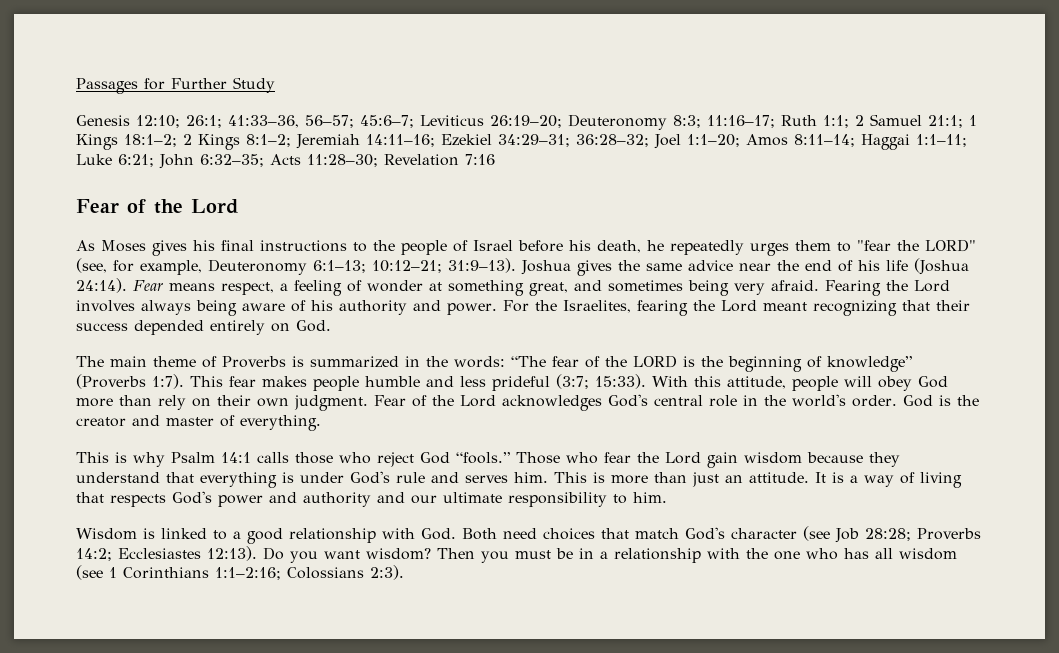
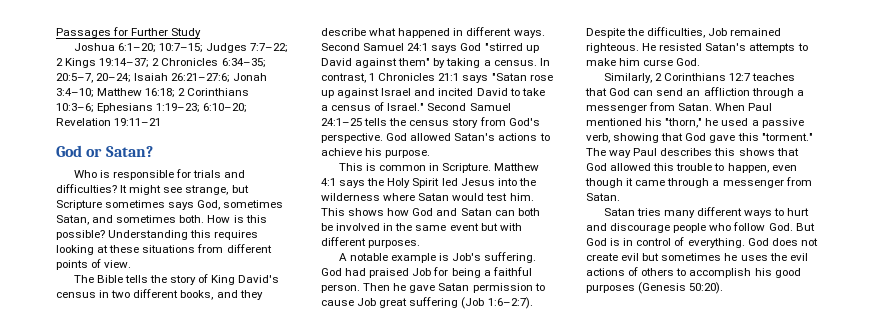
- Genesis 12:10; 26:1; 41:33–36, 56–57; 45:6–7; Leviticus 26:19–20; Deuteronomy 8:3; 11:16–17; Ruth 1:1; 2 Samuel 21:1; 1 Kings 18:1–2; 2 Kings 8:1–2; Jeremiah 14:11–16; Ezekiel 34:29–31; 36:28–32; Joel 1:1–20; Amos 8:11–14; Haggai 1:1–11; Luke 6:21; John 6:32–35; Acts 11:28–30; Revelation 7:16
- Fear of the Lord
- As Moses gives his final instructions to the people of Israel before his death, he repeatedly urges them to "fear the LORD" (see, for example, Deuteronomy 6:1–13; 10:12–21; 31:9–13). Joshua gives the same advice near the end of his life (Joshua 24:14). Fear means respect, a feeling of wonder at something great, and sometimes being very afraid. Fearing the Lord involves always being aware of his authority and power. For the Israelites, fearing the Lord meant recognizing that their success depended entirely on God.
- The main theme of Proverbs is summarized in the words: “The fear of the LORD is the beginning of knowledge” (Proverbs 1:7). This fear makes people humble and less prideful (3:7; 15:33). With this attitude, people will obey God more than rely on their own judgment. Fear of the Lord acknowledges God's central role in the world's order. God is the creator and master of everything.
- This is why Psalm 14:1 calls those who reject God “fools.” Those who fear the Lord gain wisdom because they understand that everything is under God's rule and serves him. This is more than just an attitude. It is a way of living that respects God's power and authority and our ultimate responsibility to him.
- Wisdom is linked to a good relationship with God. Both need choices that match God's character (see Job 28:28; Proverbs 14:2; Ecclesiastes 12:13). Do you want wisdom? Then you must be in a relationship with the one who has all wisdom (see 1 Corinthians 1:1–2:16; Colossians 2:3).
+ Joshua 6:1–20; 10:7–15; Judges 7:7–22; 2 Kings 19:14–37; 2 Chronicles 6:34–35; 20:5–7, 20–24; Isaiah 26:21–27:6; Jonah 3:4–10; Matthew 16:18; 2 Corinthians 10:3–6; Ephesians 1:19–23; 6:10–20; Revelation 19:11–21
+ God or Satan?
+ Who is responsible for trials and difficulties? It might see strange, but Scripture sometimes says God, sometimes Satan, and sometimes both. How is this possible? Understanding this requires looking at these situations from different points of view.
+ The Bible tells the story of King David's census in two different books, and they describe what happened in different ways. Second Samuel 24:1 says God "stirred up David against them" by taking a census. In contrast, 1 Chronicles 21:1 says "Satan rose up against Israel and incited David to take a census of Israel." Second Samuel 24:1–25 tells the census story from God's perspective. God allowed Satan's actions to achieve his purpose.
+ This is common in Scripture. Matthew 4:1 says the Holy Spirit led Jesus into the wilderness where Satan would test him. This shows how God and Satan can both be involved in the same event but with different purposes.
+ A notable example is Job's suffering. God had praised Job for being a faithful person. Then he gave Satan permission to cause Job great suffering (Job 1:6–2:7). Despite the difficulties, Job remained righteous. He resisted Satan's attempts to make him curse God.
+ Similarly, 2 Corinthians 12:7 teaches that God can send an affliction through a messenger from Satan. When Paul mentioned his "thorn," he used a passive verb, showing that God gave this "torment." The way Paul describes this shows that God allowed this trouble to happen, even though it came through a messenger from Satan.
+ Satan tries many different ways to hurt and discourage people who follow God. But God is in control of everything. God does not create evil but sometimes he uses the evil actions of others to accomplish his good purposes (Genesis 50:20).

